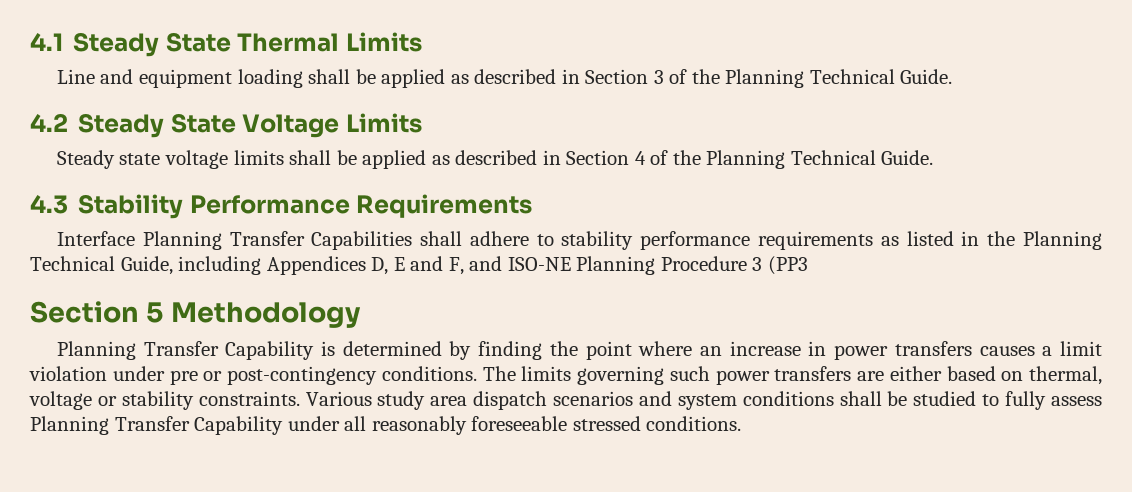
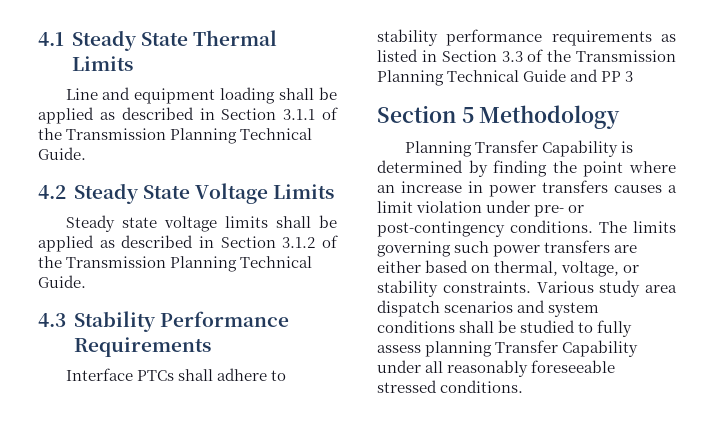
- Line and equipment loading shall be applied as described in Section 3 of the Planning Technical Guide.
+ Line and equipment loading shall be applied as described in Section 3.1.1 of the Transmission Planning Technical Guide.
- Steady state voltage limits shall be applied as described in Section 4 of the Planning Technical Guide.
+ Steady state voltage limits shall be applied as described in Section 3.1.2 of the Transmission Planning Technical Guide.
- Interface Planning Transfer Capabilities shall adhere to stability performance requirements as listed in the Planning Technical Guide, including Appendices D, E and F, and ISO-NE Planning Procedure 3 (PP3
+ Interface PTCs shall adhere to stability performance requirements as listed in Section 3.3 of the Transmission Planning Technical Guide and PP 3
- Planning Transfer Capability is determined by finding the point where an increase in power transfers causes a limit violation under pre or post-contingency conditions.
+ Planning Transfer Capability is determined by finding the point where an increase in power transfers causes a limit violation under pre- or post-contingency conditions.
- The limits governing such power transfers are either based on thermal, voltage or stability constraints.
+ The limits governing such power transfers are either based on thermal, voltage, or stability constraints.
- Various study area dispatch scenarios and system conditions shall be studied to fully assess Planning Transfer Capability under all reasonably foreseeable stressed conditions.
+ Various study area dispatch scenarios and system conditions shall be studied to fully assess planning Transfer Capability under all reasonably foreseeable stressed conditions.

